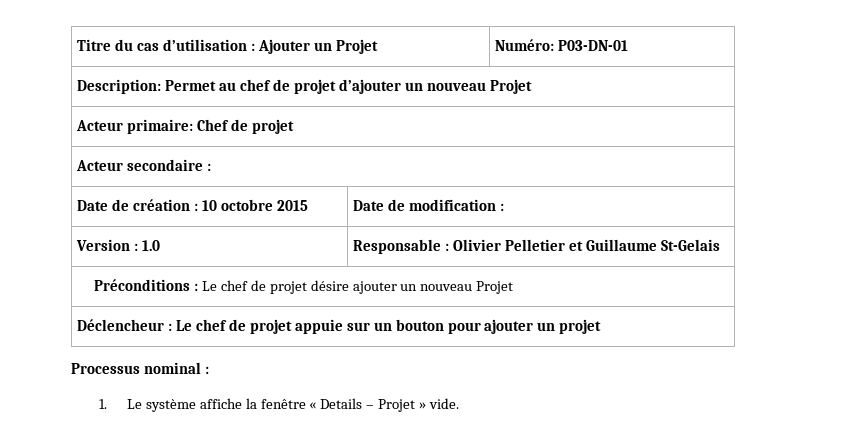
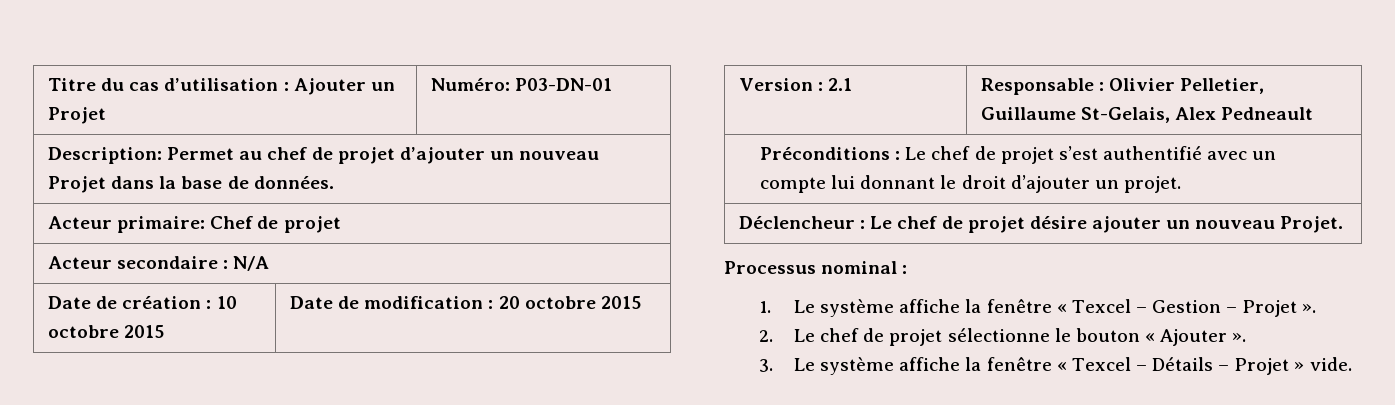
- Description: Permet au chef de projet d’ajouter un nouveau Projet
+ Description: Permet au chef de projet d’ajouter un nouveau Projet dans la base de données.
- Acteur secondaire :
+ Acteur secondaire : N/A
- Date de création : 10 octobre 2015 | Date de modification :
+ Date de création : 10 octobre 2015 | Date de modification : 20 octobre 2015
- Version : 1.0 | Responsable : Olivier Pelletier et Guillaume St-Gelais
+ Version : 2.1 | Responsable : Olivier Pelletier, Guillaume St-Gelais, Alex Pedneault
- Préconditions : Le chef de projet désire ajouter un nouveau Projet
- Déclencheur : Le chef de projet appuie sur un bouton pour ajouter un projet
+ Préconditions : Le chef de projet s’est authentifié avec un compte lui donnant le droit d’ajouter un projet.
+ Déclencheur : Le chef de projet désire ajouter un nouveau Projet.
- 1. Le système affiche la fenêtre « Details – Projet » vide.
+ 1. Le système affiche la fenêtre « Texcel – Gestion – Projet ».
+ 2. Le chef de projet sélectionne le bouton « Ajouter ».
+ 3. Le système affiche la fenêtre « Texcel – Détails – Projet » vide.

